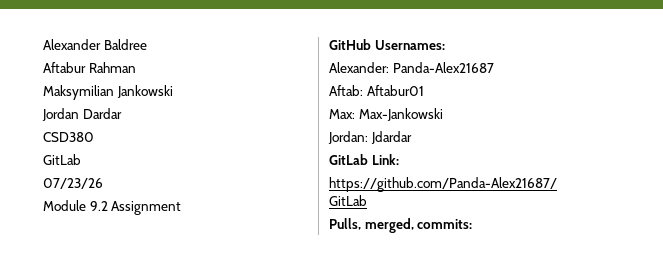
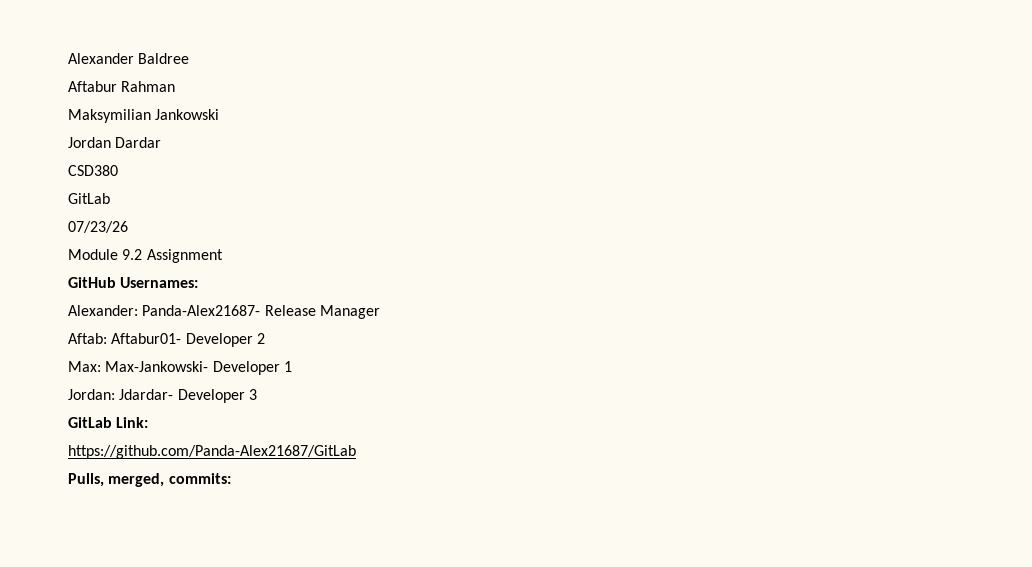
- Alexander: Panda-Alex21687
- Aftab: Aftabur01
- Max: Max-Jankowski
- Jordan: Jdardar
+ Alexander: Panda-Alex21687- Release Manager
+ Aftab: Aftabur01- Developer 2
+ Max: Max-Jankowski- Developer 1
+ Jordan: Jdardar- Developer 3

